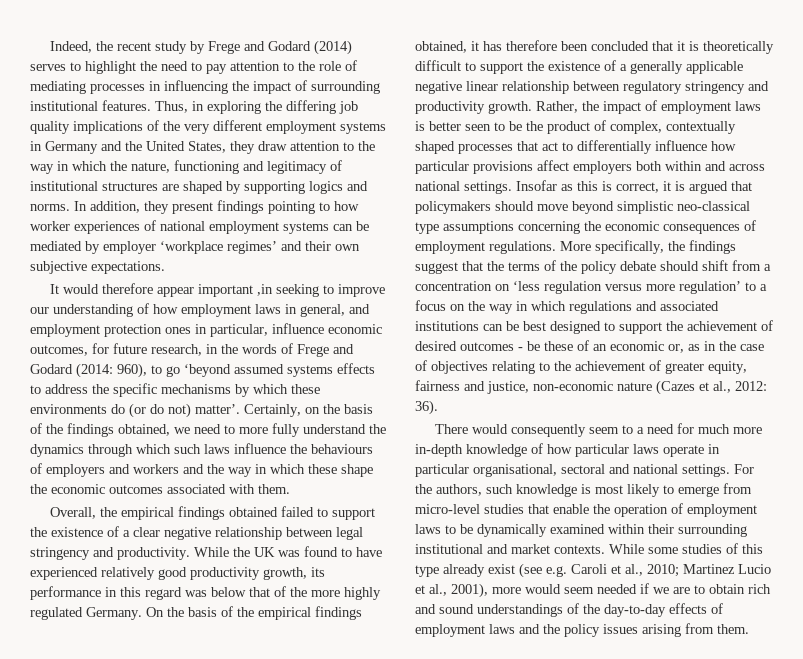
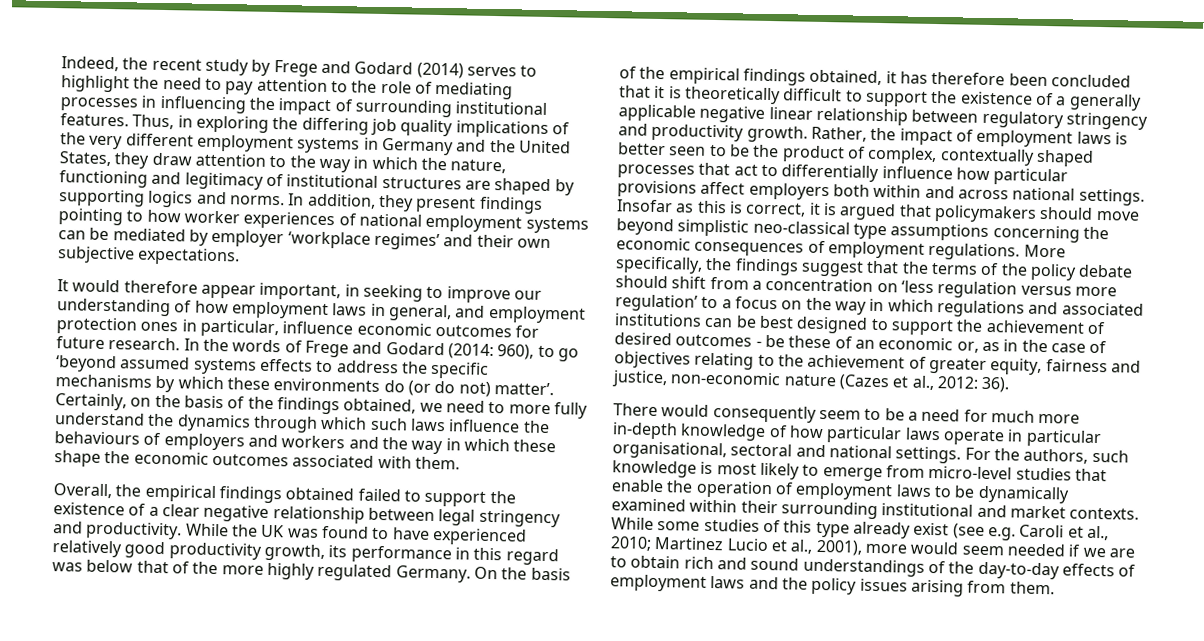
- It would therefore appear important ,in seeking to improve our understanding of how employment laws in general, and employment protection ones in particular, influence economic outcomes, for future research, in the words of Frege and Godard (2014: 960), to go ‘beyond assumed systems effects to address the specific mechanisms by which these environments do (or do not) matter’.
+ It would therefore appear important, in seeking to improve our understanding of how employment laws in general, and employment protection ones in particular, influence economic outcomes for future research. In the words of Frege and Godard (2014: 960), to go ‘beyond assumed systems effects to address the specific mechanisms by which these environments do (or do not) matter’.
- There would consequently seem to a need for much more in-depth knowledge of how particular laws operate in particular organisational, sectoral and national settings.
+ There would consequently seem to be a need for much more in-depth knowledge of how particular laws operate in particular organisational, sectoral and national settings.

